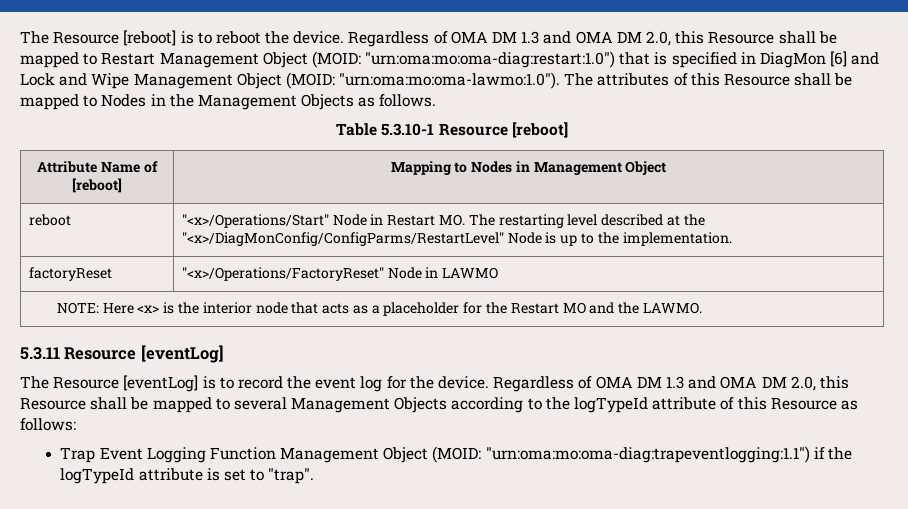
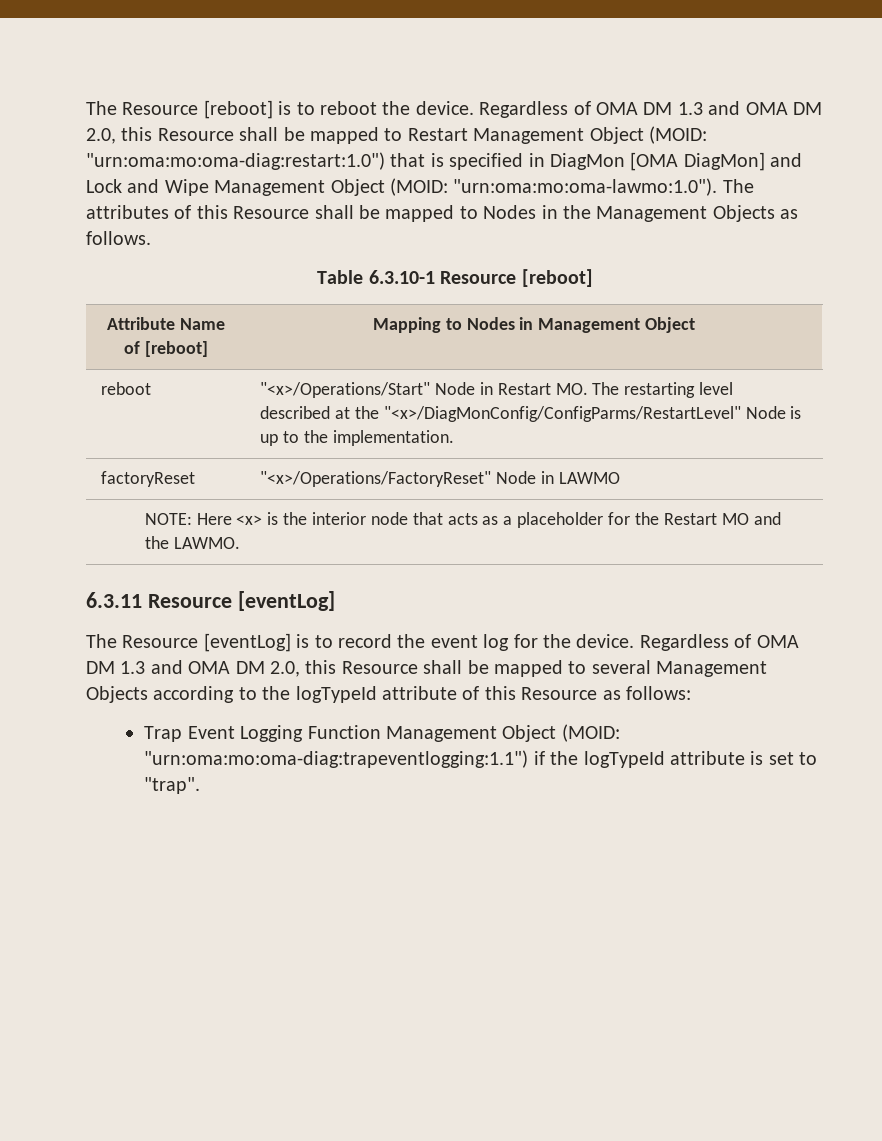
- Regardless of OMA DM 1.3 and OMA DM 2.0, this Resource shall be mapped to Restart Management Object (MOID: "urn:oma:mo:oma-diag:restart:1.0") that is specified in DiagMon [6] and Lock and Wipe Management Object (MOID: "urn:oma:mo:oma-lawmo:1.0"). The attributes of this Resource shall be mapped to Nodes in the Management Objects as follows.
+ Regardless of OMA DM 1.3 and OMA DM 2.0, this Resource shall be mapped to Restart Management Object (MOID: "urn:oma:mo:oma-diag:restart:1.0") that is specified in DiagMon [OMA DiagMon] and Lock and Wipe Management Object (MOID: "urn:oma:mo:oma-lawmo:1.0"). The attributes of this Resource shall be mapped to Nodes in the Management Objects as follows.
- Table 5.3.10-1 Resource [reboot]
+ Table 6.3.10-1 Resource [reboot]
- 5.3.11 Resource [eventLog]
+ 6.3.11 Resource [eventLog]

